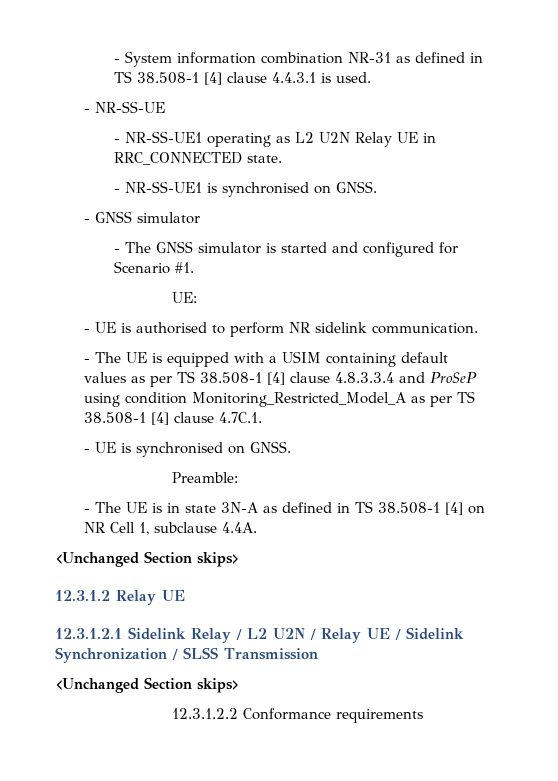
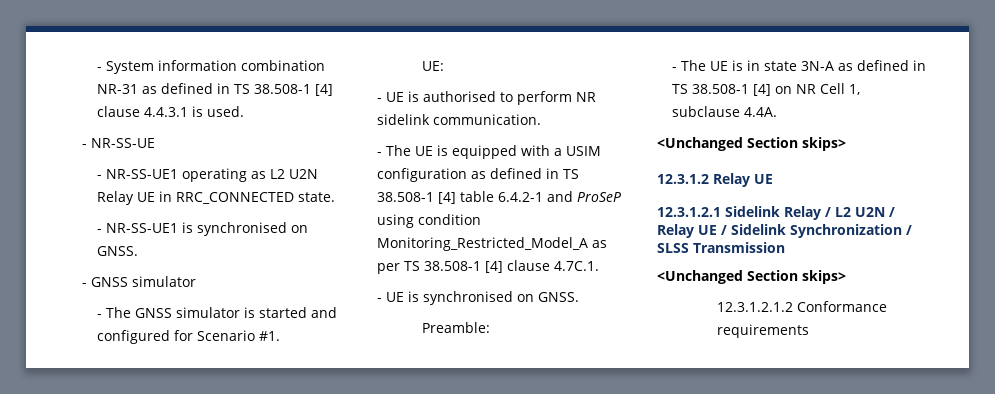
- - The UE is equipped with a USIM containing default values as per TS 38.508-1 [4] clause 4.8.3.3.4 and ProSeP using condition Monitoring_Restricted_Model_A as per TS 38.508-1 [4] clause 4.7C.1.
+ - The UE is equipped with a USIM configuration as defined in TS 38.508-1 [4] table 6.4.2-1 and ProSeP using condition Monitoring_Restricted_Model_A as per TS 38.508-1 [4] clause 4.7C.1.
- 12.3.1.2.2 Conformance requirements
+ 12.3.1.2.1.2 Conformance requirements

